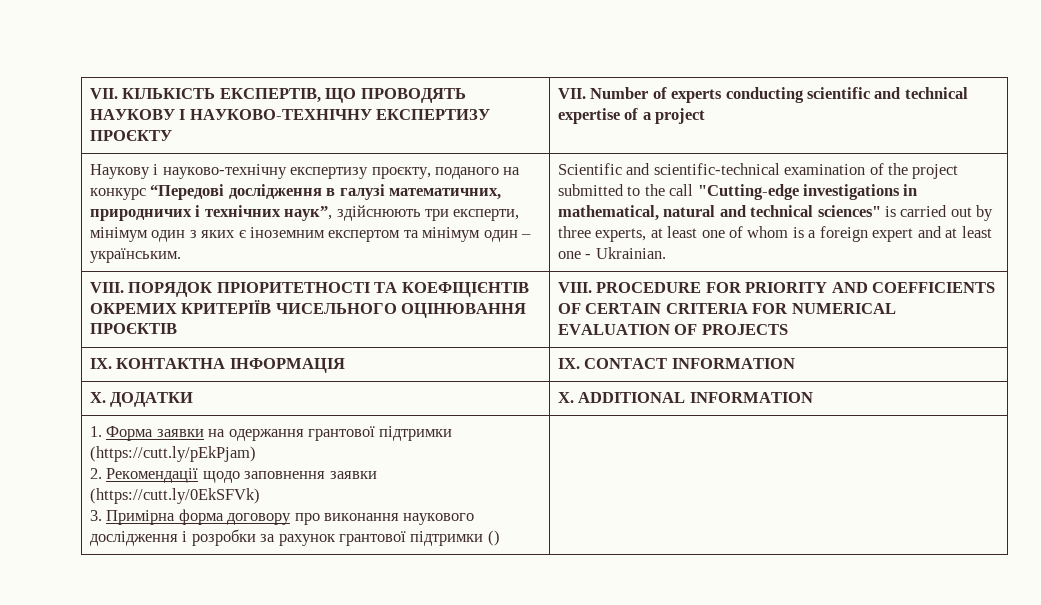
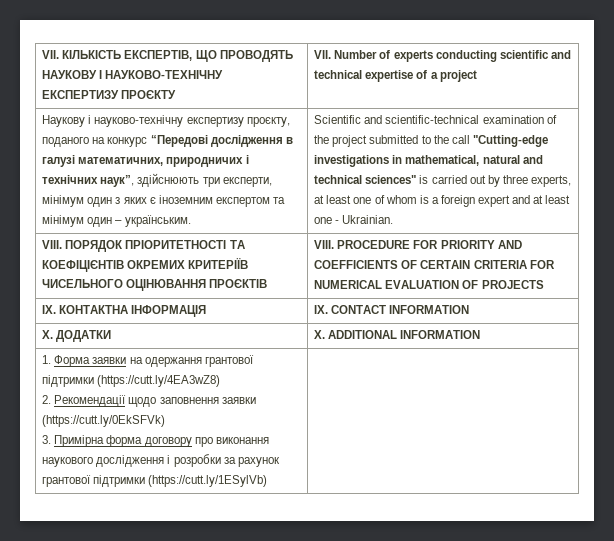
- 1. Форма заявки на одержання грантової підтримки (https://cutt.ly/pEkPjam)
+ 1. Форма заявки на одержання грантової підтримки (https://cutt.ly/4EA3wZ8)
  2. Рекомендації щодо заповнення заявки (https://cutt.ly/0EkSFVk)
- 3. Примірна форма договору про виконання наукового дослідження і розробки за рахунок грантової підтримки () |
+ 3. Примірна форма договору про виконання наукового дослідження і розробки за рахунок грантової підтримки (https://cutt.ly/1ESylVb) |

